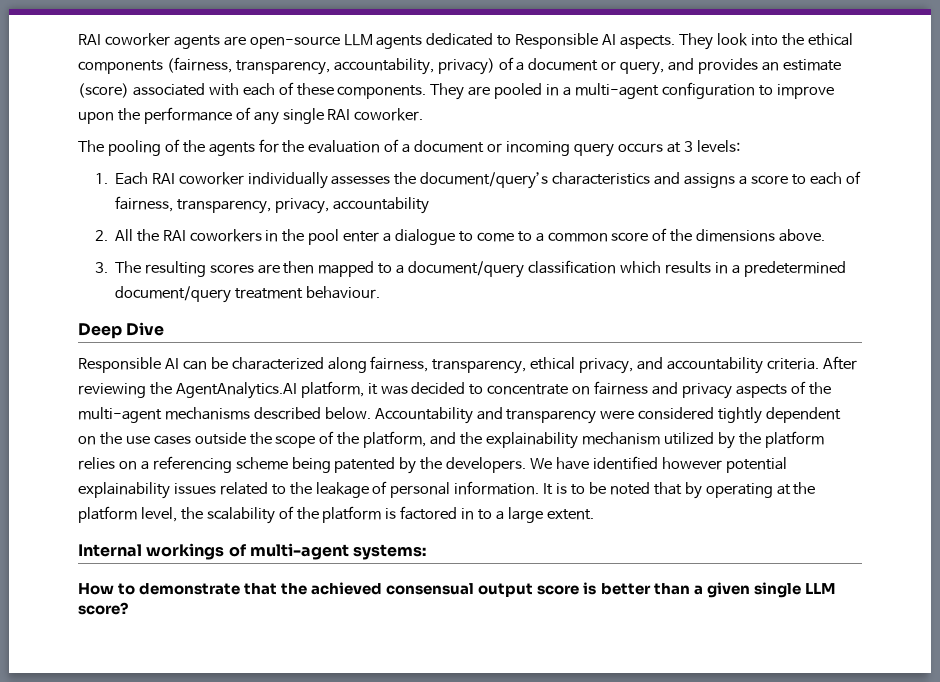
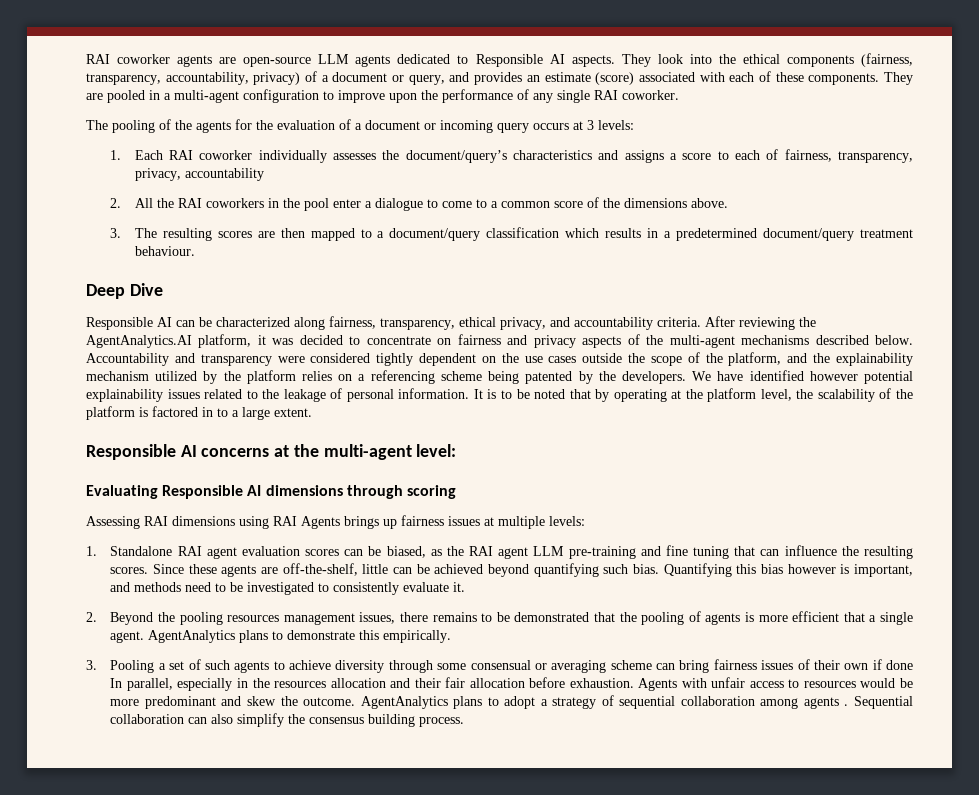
- Internal workings of multi-agent systems:
- How to demonstrate that the achieved consensual output score is better than a given single LLM score?
+ Responsible AI concerns at the multi-agent level:
+ Evaluating Responsible AI dimensions through scoring
+ Assessing RAI dimensions using RAI Agents brings up fairness issues at multiple levels:
+ 1. Standalone RAI agent evaluation scores can be biased, as the RAI agent LLM pre-training and fine tuning that can influence the resulting scores. Since these agents are off-the-shelf, little can be achieved beyond quantifying such bias. Quantifying this bias however is important, and methods need to be investigated to consistently evaluate it.
+ 2. Beyond the pooling resources management issues, there remains to be demonstrated that the pooling of agents is more efficient that a single agent. AgentAnalytics plans to demonstrate this empirically.
+ 3. Pooling a set of such agents to achieve diversity through some consensual or averaging scheme can bring fairness issues of their own if done In parallel, especially in the resources allocation and their fair allocation before exhaustion. Agents with unfair access to resources would be more predominant and skew the outcome. AgentAnalytics plans to adopt a strategy of sequential collaboration among agents . Sequential collaboration can also simplify the consensus building process.

